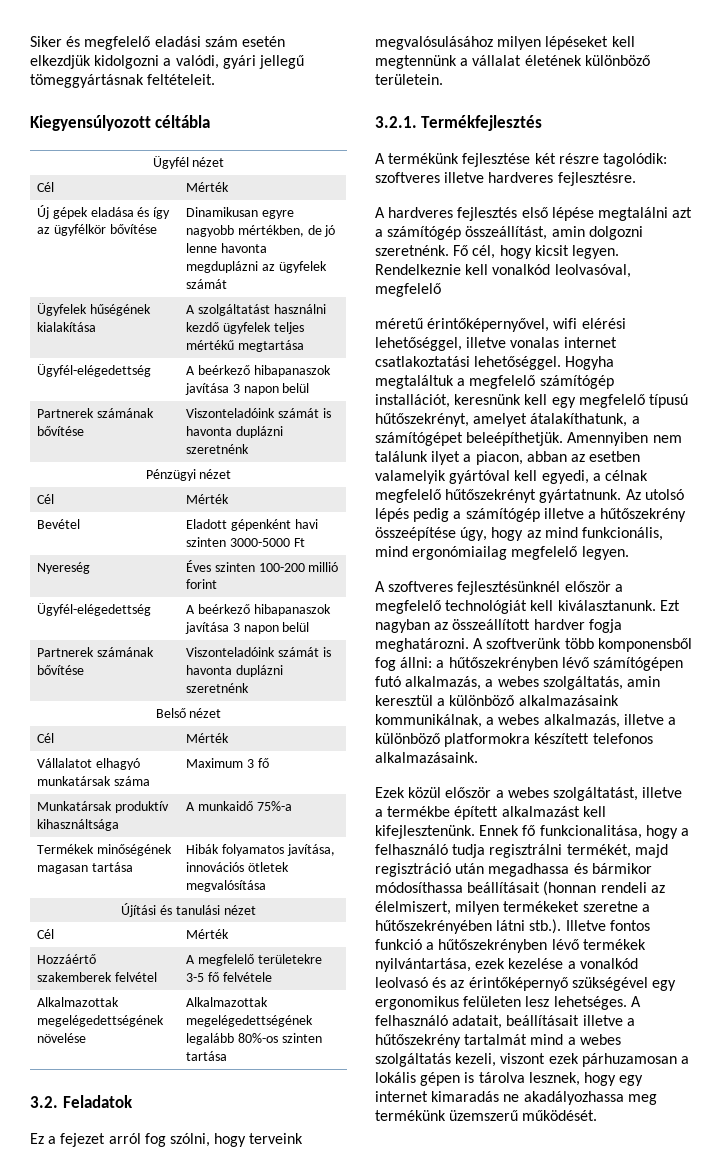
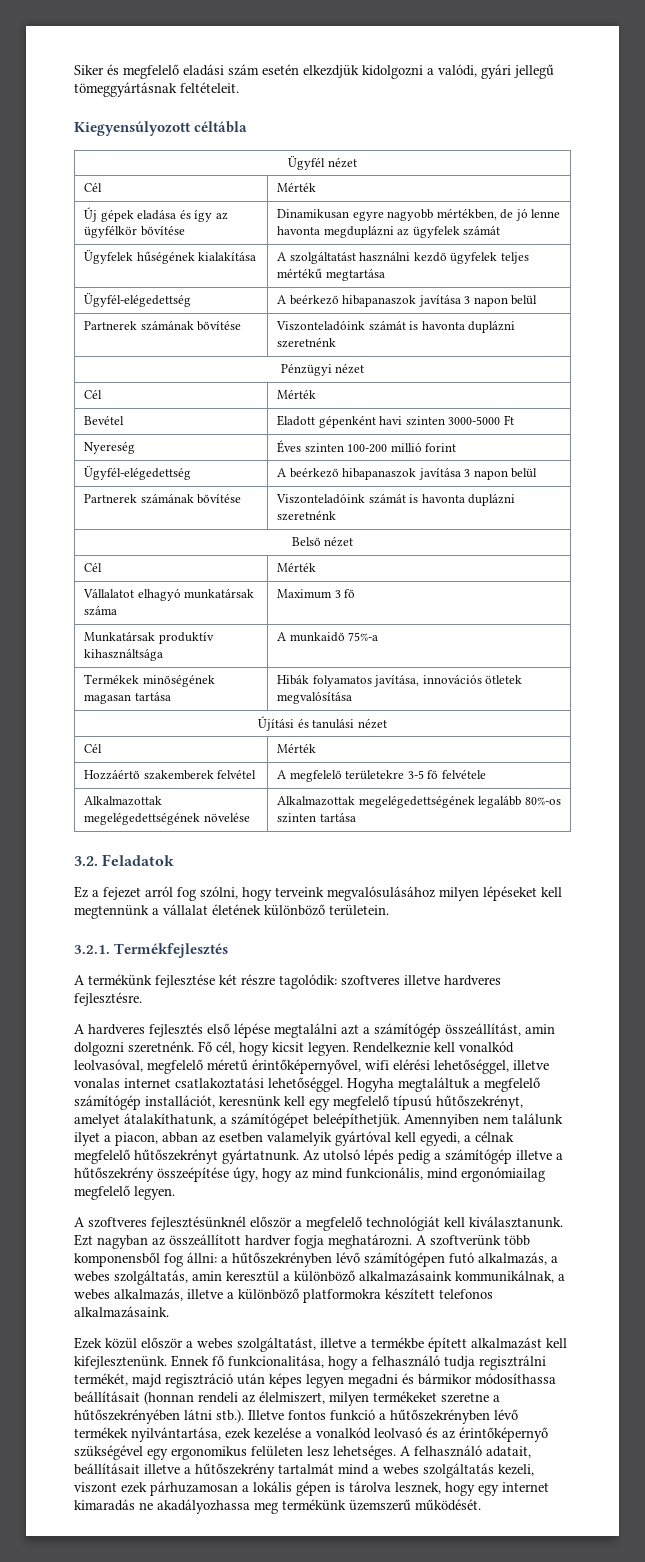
- Rendelkeznie kell vonalkód leolvasóval, megfelelő
- méretű érintőképernyővel, wifi elérési lehetőséggel, illetve vonalas internet csatlakoztatási lehetőséggel.
+ Rendelkeznie kell vonalkód leolvasóval, megfelelő méretű érintőképernyővel, wifi elérési lehetőséggel, illetve vonalas internet csatlakoztatási lehetőséggel.
- Ennek fő funkcionalitása, hogy a felhasználó tudja regisztrálni termékét, majd regisztráció után megadhassa és bármikor módosíthassa beállításait (honnan rendeli az élelmiszert, milyen termékeket szeretne a hűtőszekrényében látni stb.). Illetve fontos funkció a hűtőszekrényben lévő termékek nyilvántartása, ezek kezelése a vonalkód leolvasó és az érintőképernyő szükségével egy ergonomikus felületen lesz lehetséges.
+ Ennek fő funkcionalitása, hogy a felhasználó tudja regisztrálni termékét, majd regisztráció után képes legyen megadni és bármikor módosíthassa beállításait (honnan rendeli az élelmiszert, milyen termékeket szeretne a hűtőszekrényében látni stb.). Illetve fontos funkció a hűtőszekrényben lévő termékek nyilvántartása, ezek kezelése a vonalkód leolvasó és az érintőképernyő szükségével egy ergonomikus felületen lesz lehetséges.

